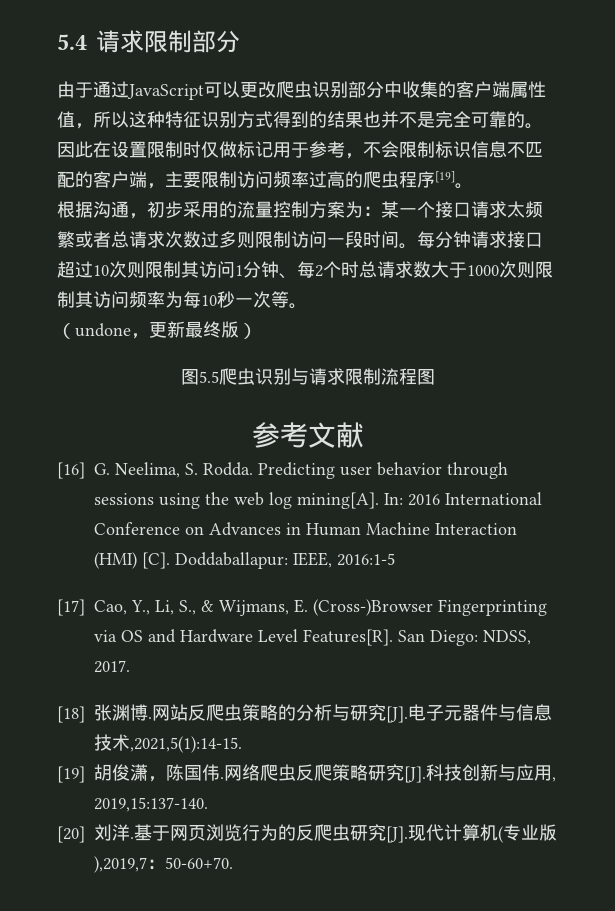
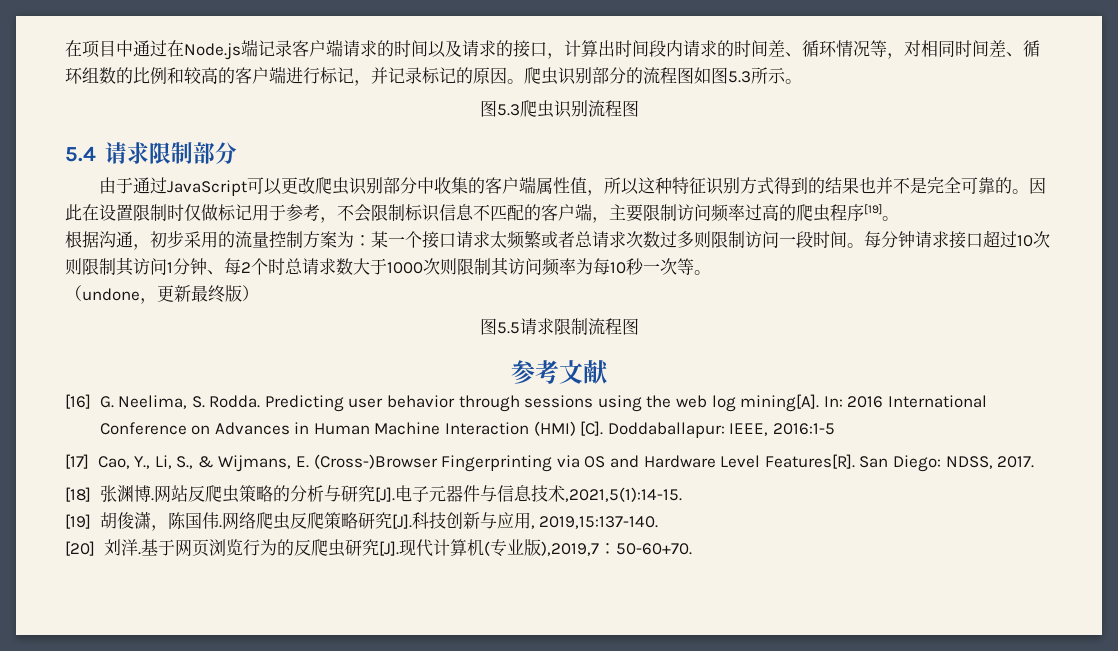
+ 在项目中通过在Node.js端记录客户端请求的时间以及请求的接口，计算出时间段内请求的时间差、循环情况等，对相同时间差、循环组数的比例和较高的客户端进行标记，并记录标记的原因。爬虫识别部分的流程图如图5.3所示。
+ 图5.3爬虫识别流程图
- 图5.5爬虫识别与请求限制流程图
+ 图5.5请求限制流程图

